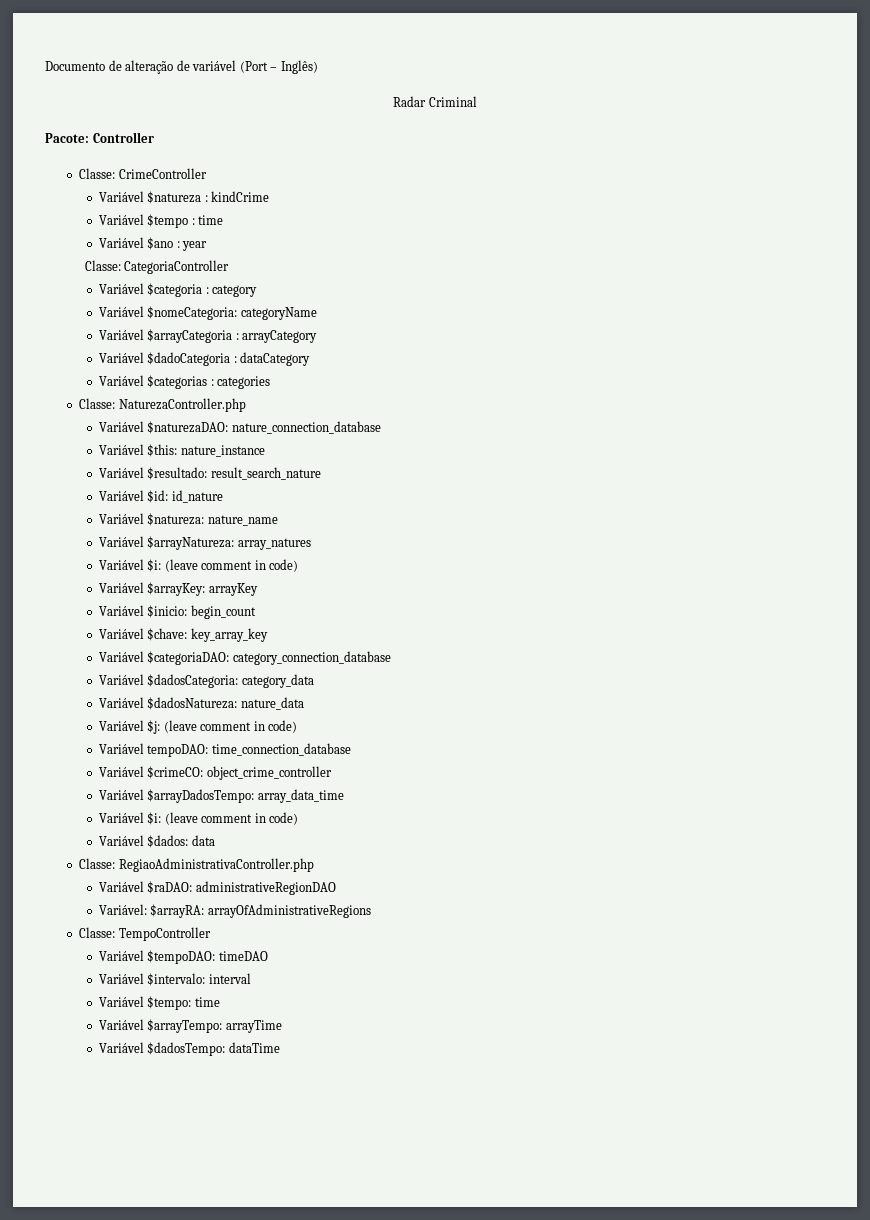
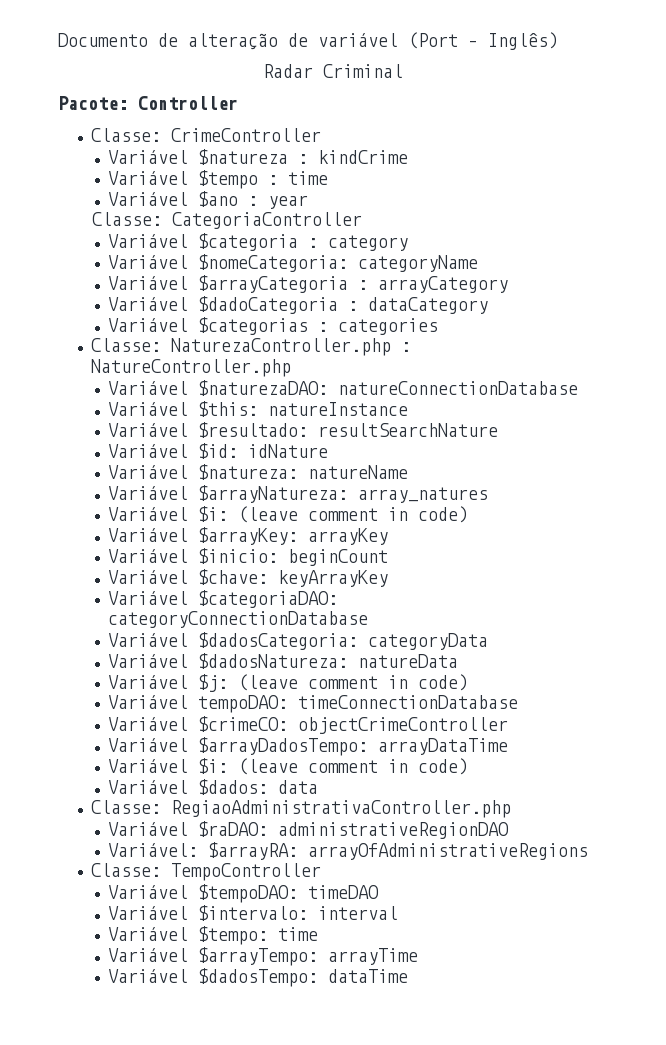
- Classe: NaturezaController.php
+ Classe: NaturezaController.php : NatureController.php
- Variável $naturezaDAO: nature_connection_database
+ Variável $naturezaDAO: natureConnectionDatabase
- Variável $this: nature_instance
+ Variável $this: natureInstance
- Variável $resultado: result_search_nature
+ Variável $resultado: resultSearchNature
- Variável $id: id_nature
+ Variável $id: idNature
- Variável $natureza: nature_name
+ Variável $natureza: natureName
- Variável $inicio: begin_count
+ Variável $inicio: beginCount
- Variável $chave: key_array_key
+ Variável $chave: keyArrayKey
- Variável $categoriaDAO: category_connection_database
+ Variável $categoriaDAO: categoryConnectionDatabase
- Variável $dadosCategoria: category_data
+ Variável $dadosCategoria: categoryData
- Variável $dadosNatureza: nature_data
+ Variável $dadosNatureza: natureData
- Variável tempoDAO: time_connection_database
+ Variável tempoDAO: timeConnectionDatabase
- Variável $crimeCO: object_crime_controller
+ Variável $crimeCO: objectCrimeController
- Variável $arrayDadosTempo: array_data_time
+ Variável $arrayDadosTempo: arrayDataTime

